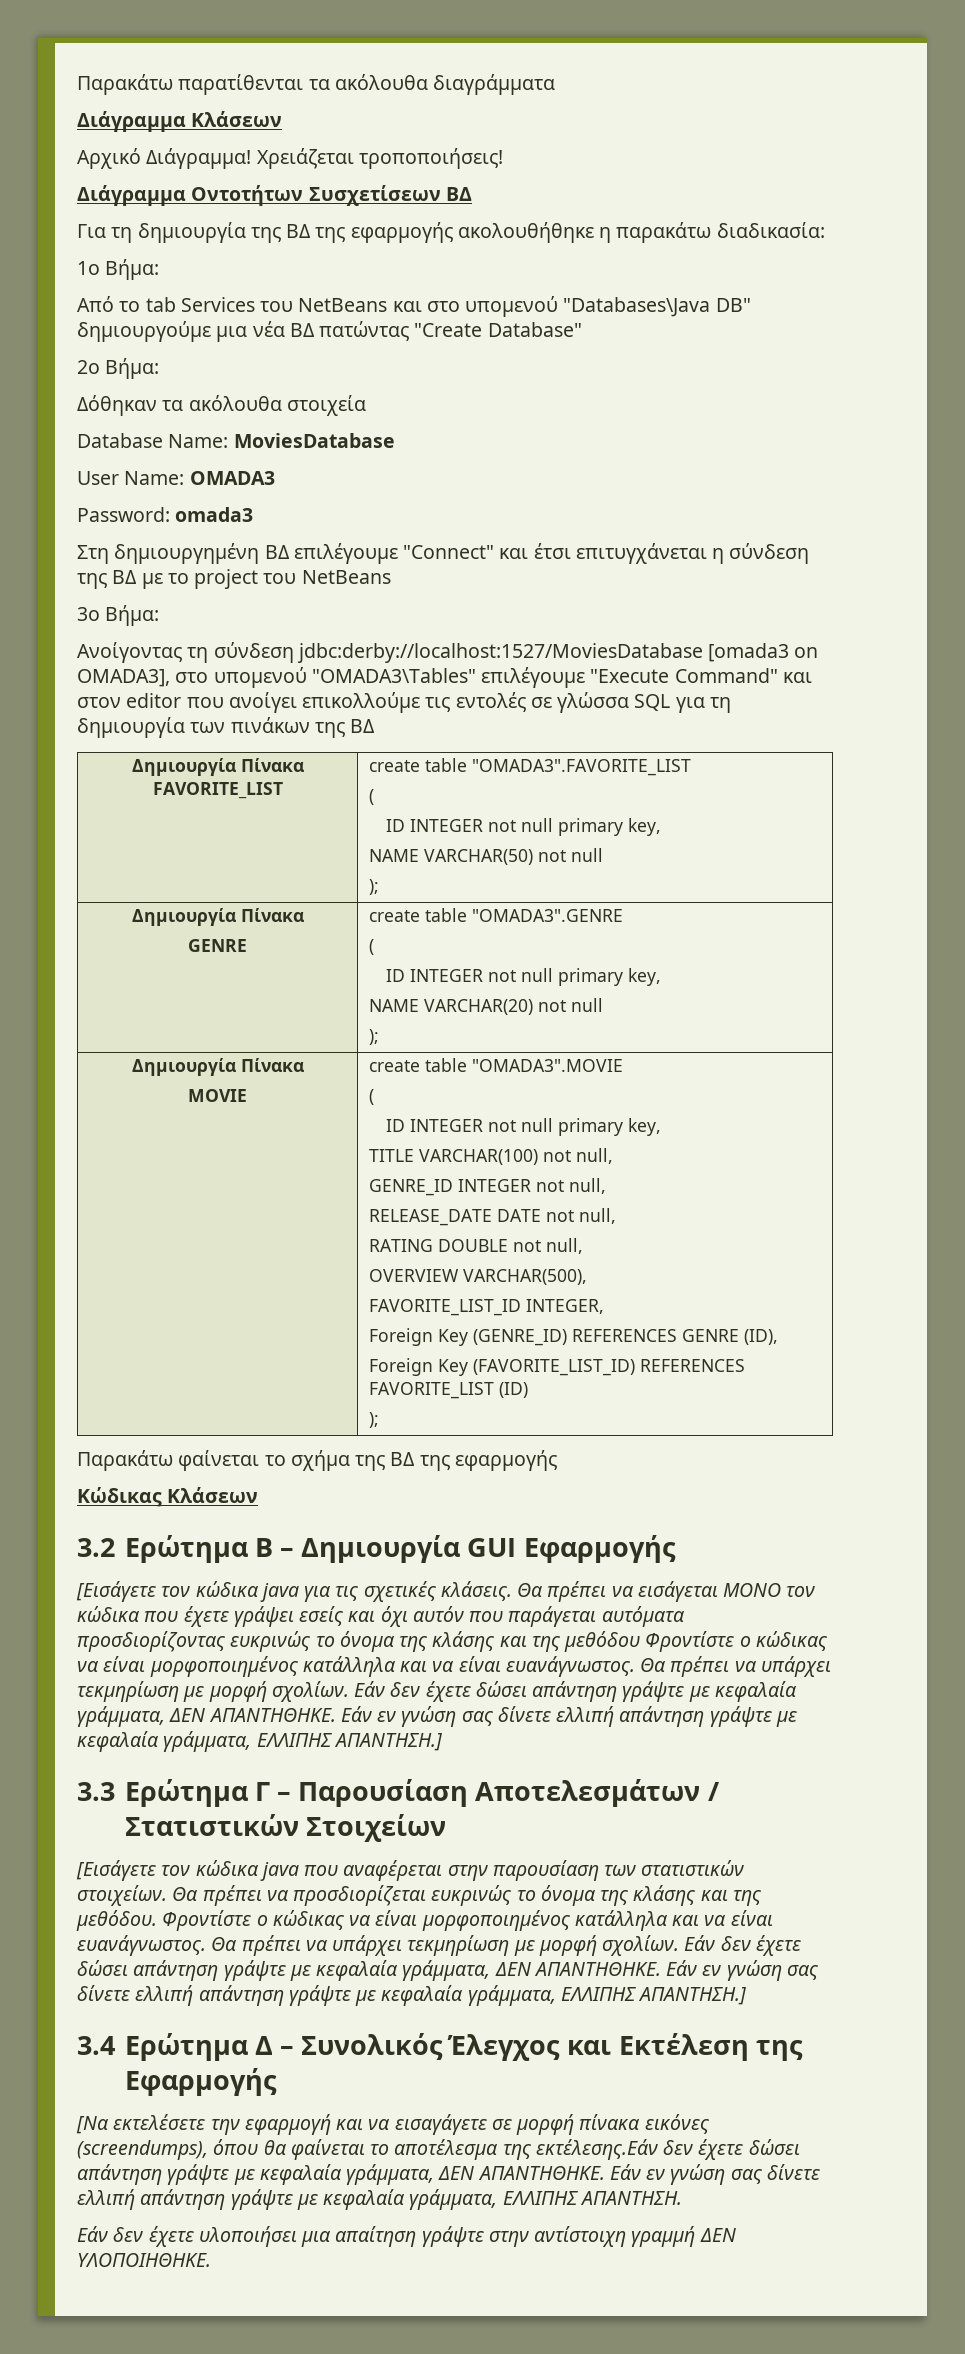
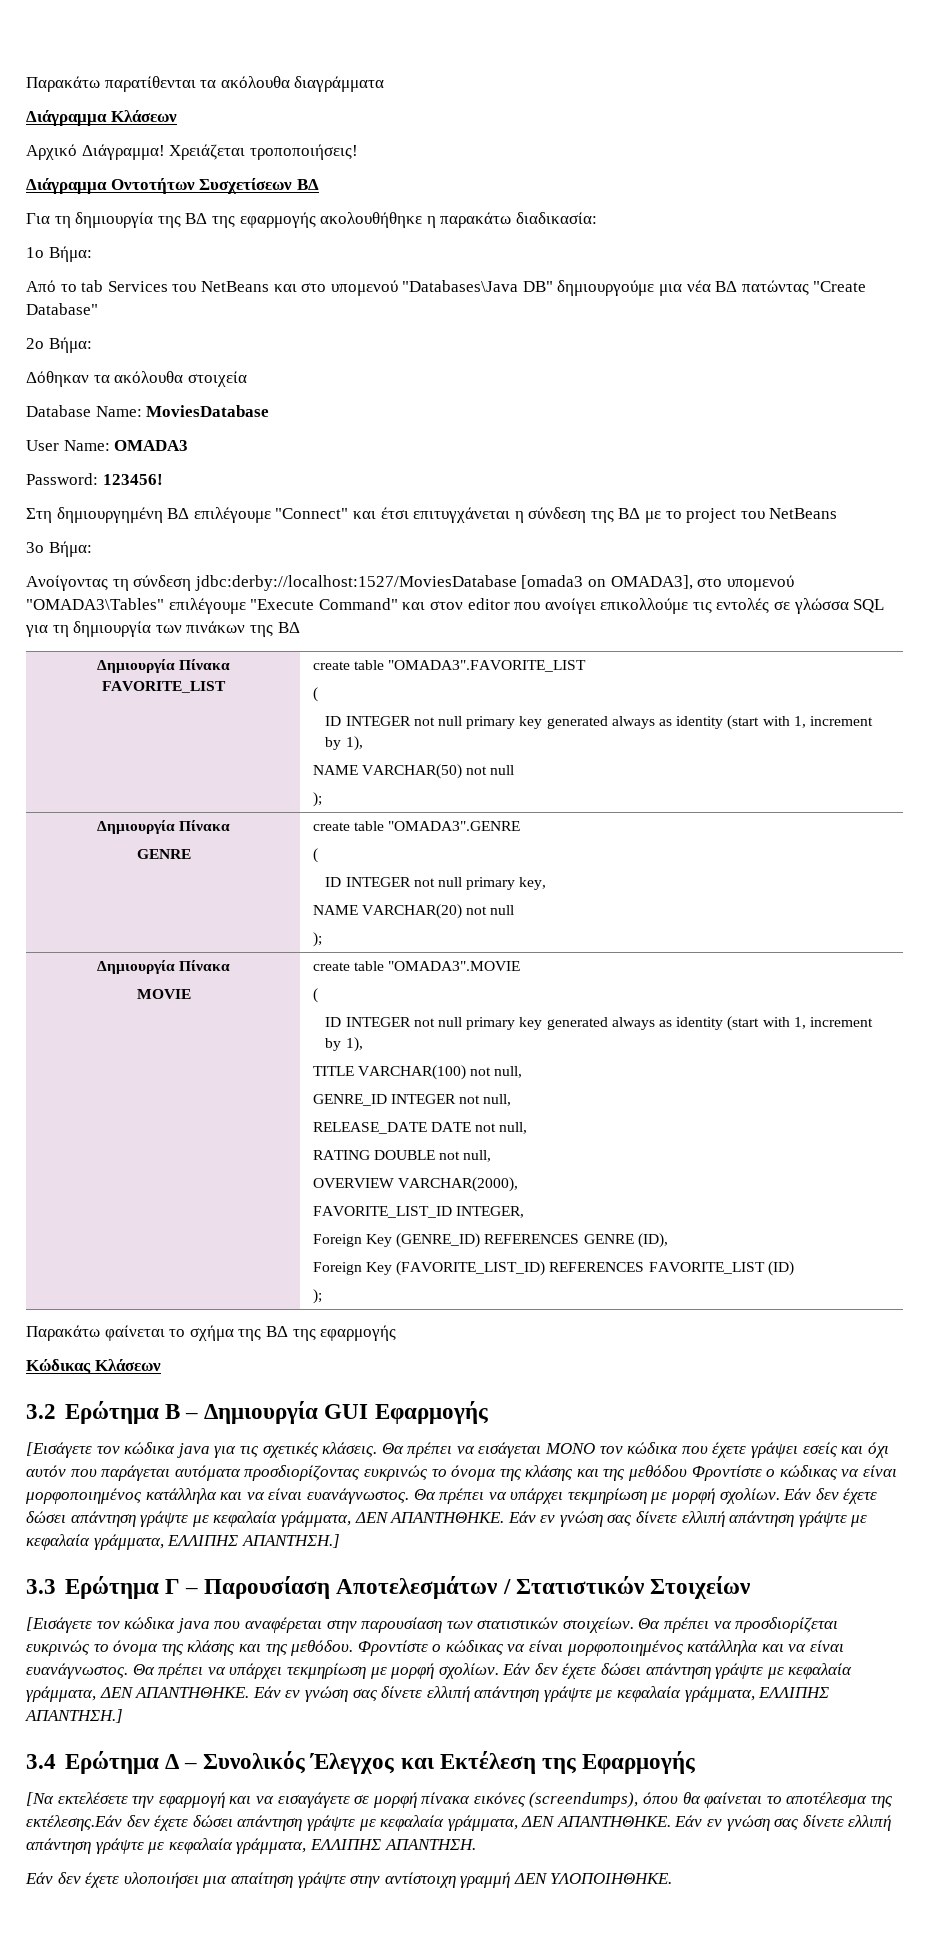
- Password: omada3
+ Password: 123456!
  Δημιουργία Πίνακα FAVORITE_LIST | create table "OMADA3".FAVORITE_LIST
  (
- ID INTEGER not null primary key,
+ ID INTEGER not null primary key generated always as identity (start with 1, increment by 1),
  create table "OMADA3".MOVIE
  (
- ID INTEGER not null primary key,
+ ID INTEGER not null primary key generated always as identity (start with 1, increment by 1),
- OVERVIEW VARCHAR(500),
+ OVERVIEW VARCHAR(2000),

